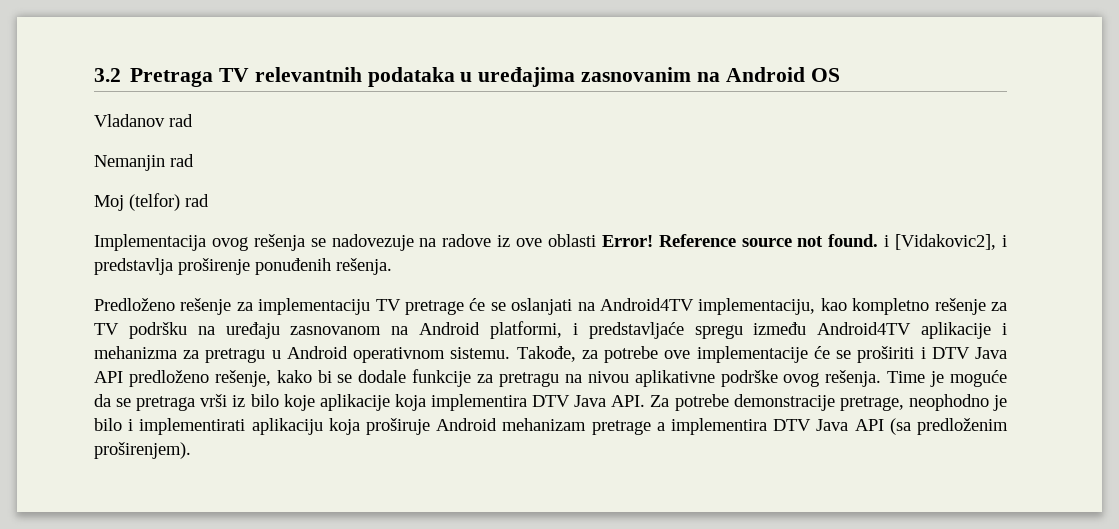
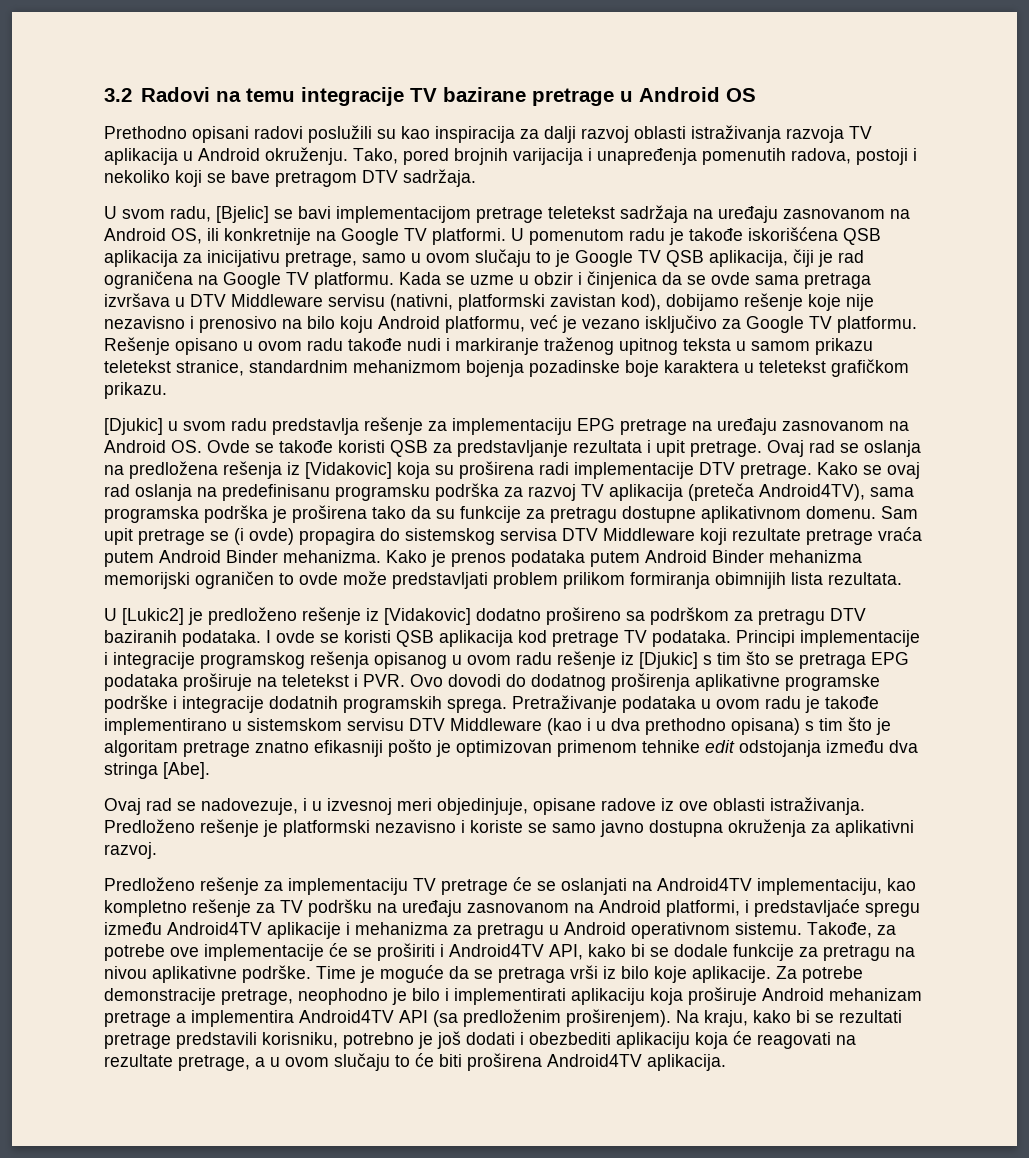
- 3.2 Pretraga TV relevantnih podataka u uređajima zasnovanim na Android OS
- Vladanov rad
- Nemanjin rad
- Moj (telfor) rad
- Implementacija ovog rešenja se nadovezuje na radove iz ove oblasti Error! Reference source not found. i [Vidakovic2], i predstavlja proširenje ponuđenih rešenja.
+ 3.2 Radovi na temu integracije TV bazirane pretrage u Android OS
+ Prethodno opisani radovi poslužili su kao inspiracija za dalji razvoj oblasti istraživanja razvoja TV aplikacija u Android okruženju. Tako, pored brojnih varijacija i unapređenja pomenutih radova, postoji i nekoliko koji se bave pretragom DTV sadržaja.
+ U svom radu, [Bjelic] se bavi implementacijom pretrage teletekst sadržaja na uređaju zasnovanom na Android OS, ili konkretnije na Google TV platformi. U pomenutom radu je takođe iskorišćena QSB aplikacija za inicijativu pretrage, samo u ovom slučaju to je Google TV QSB aplikacija, čiji je rad ograničena na Google TV platformu. Kada se uzme u obzir i činjenica da se ovde sama pretraga izvršava u DTV Middleware servisu (nativni, platformski zavistan kod), dobijamo rešenje koje nije nezavisno i prenosivo na bilo koju Android platformu, već je vezano isključivo za Google TV platformu. Rešenje opisano u ovom radu takođe nudi i markiranje traženog upitnog teksta u samom prikazu teletekst stranice, standardnim mehanizmom bojenja pozadinske boje karaktera u teletekst grafičkom prikazu.
+ [Djukic] u svom radu predstavlja rešenje za implementaciju EPG pretrage na uređaju zasnovanom na Android OS. Ovde se takođe koristi QSB za predstavljanje rezultata i upit pretrage. Ovaj rad se oslanja na predložena rešenja iz [Vidakovic] koja su proširena radi implementacije DTV pretrage. Kako se ovaj rad oslanja na predefinisanu programsku podrška za razvoj TV aplikacija (preteča Android4TV), sama programska podrška je proširena tako da su funkcije za pretragu dostupne aplikativnom domenu. Sam upit pretrage se (i ovde) propagira do sistemskog servisa DTV Middleware koji rezultate pretrage vraća putem Android Binder mehanizma. Kako je prenos podataka putem Android Binder mehanizma memorijski ograničen to ovde može predstavljati problem prilikom formiranja obimnijih lista rezultata.
+ U [Lukic2] je predloženo rešenje iz [Vidakovic] dodatno prošireno sa podrškom za pretragu DTV baziranih podataka. I ovde se koristi QSB aplikacija kod pretrage TV podataka. Principi implementacije i integracije programskog rešenja opisanog u ovom radu rešenje iz [Djukic] s tim što se pretraga EPG podataka proširuje na teletekst i PVR. Ovo dovodi do dodatnog proširenja aplikativne programske podrške i integracije dodatnih programskih sprega. Pretraživanje podataka u ovom radu je takođe implementirano u sistemskom servisu DTV Middleware (kao i u dva prethodno opisana) s tim što je algoritam pretrage znatno efikasniji pošto je optimizovan primenom tehnike edit odstojanja između dva stringa [Abe].
+ Ovaj rad se nadovezuje, i u izvesnoj meri objedinjuje, opisane radove iz ove oblasti istraživanja. Predloženo rešenje je platformski nezavisno i koriste se samo javno dostupna okruženja za aplikativni razvoj.
- Takođe, za potrebe ove implementacije će se proširiti i DTV Java API predloženo rešenje, kako bi se dodale funkcije za pretragu na nivou aplikativne podrške ovog rešenja.
+ Takođe, za potrebe ove implementacije će se proširiti i Android4TV API, kako bi se dodale funkcije za pretragu na nivou aplikativne podrške.
- Time je moguće da se pretraga vrši iz bilo koje aplikacije koja implementira DTV Java API. Za potrebe demonstracije pretrage, neophodno je bilo i implementirati aplikaciju koja proširuje Android mehanizam pretrage a implementira DTV Java API (sa predloženim proširenjem).
+ Time je moguće da se pretraga vrši iz bilo koje aplikacije. Za potrebe demonstracije pretrage, neophodno je bilo i implementirati aplikaciju koja proširuje Android mehanizam pretrage a implementira Android4TV API (sa predloženim proširenjem).
+ Na kraju, kako bi se rezultati pretrage predstavili korisniku, potrebno je još dodati i obezbediti aplikaciju koja će reagovati na rezultate pretrage, a u ovom slučaju to će biti proširena Android4TV aplikacija.

